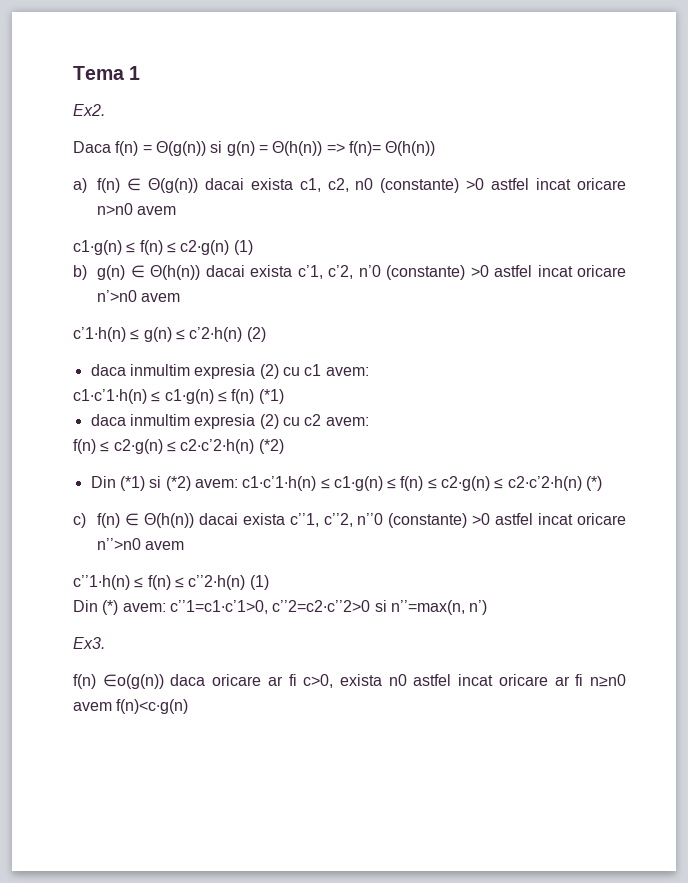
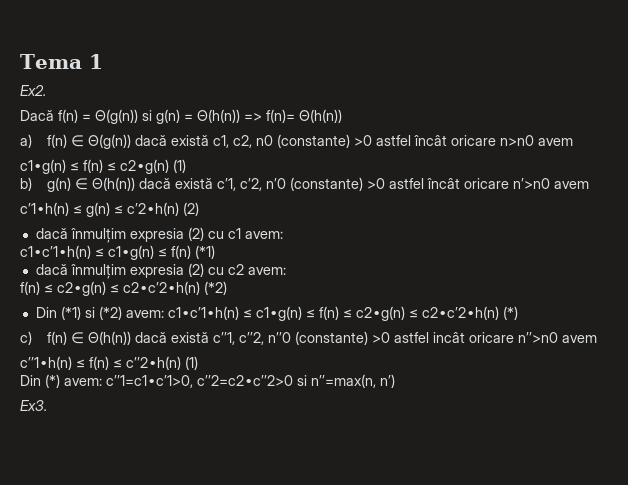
- Daca f(n) = Θ(g(n)) si g(n) = Θ(h(n)) => f(n)= Θ(h(n))
+ Dacă f(n) = Θ(g(n)) si g(n) = Θ(h(n)) => f(n)= Θ(h(n))
- a) f(n) ∈ Θ(g(n)) dacai exista c1, c2, n0 (constante) >0 astfel incat oricare n>n0 avem
+ a) f(n) ∈ Θ(g(n)) dacă există c1, c2, n0 (constante) >0 astfel încât oricare n>n0 avem
- b) g(n) ∈ Θ(h(n)) dacai exista c’1, c’2, n’0 (constante) >0 astfel incat oricare n’>n0 avem
+ b) g(n) ∈ Θ(h(n)) dacă există c’1, c’2, n’0 (constante) >0 astfel încât oricare n’>n0 avem
- daca inmultim expresia (2) cu c1 avem:
+ dacă înmulțim expresia (2) cu c1 avem:
- daca inmultim expresia (2) cu c2 avem:
+ dacă înmulțim expresia (2) cu c2 avem:
- c) f(n) ∈ Θ(h(n)) dacai exista c’’1, c’’2, n’’0 (constante) >0 astfel incat oricare n’’>n0 avem
+ c) f(n) ∈ Θ(h(n)) dacă există c’’1, c’’2, n’’0 (constante) >0 astfel incât oricare n’’>n0 avem
- f(n) ∈o(g(n)) daca oricare ar fi c>0, exista n0 astfel incat oricare ar fi n≥n0 avem f(n)<c∙g(n)

